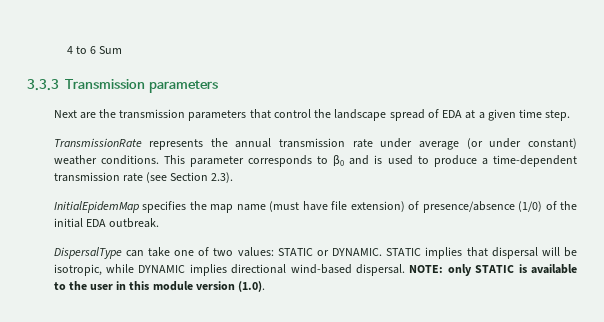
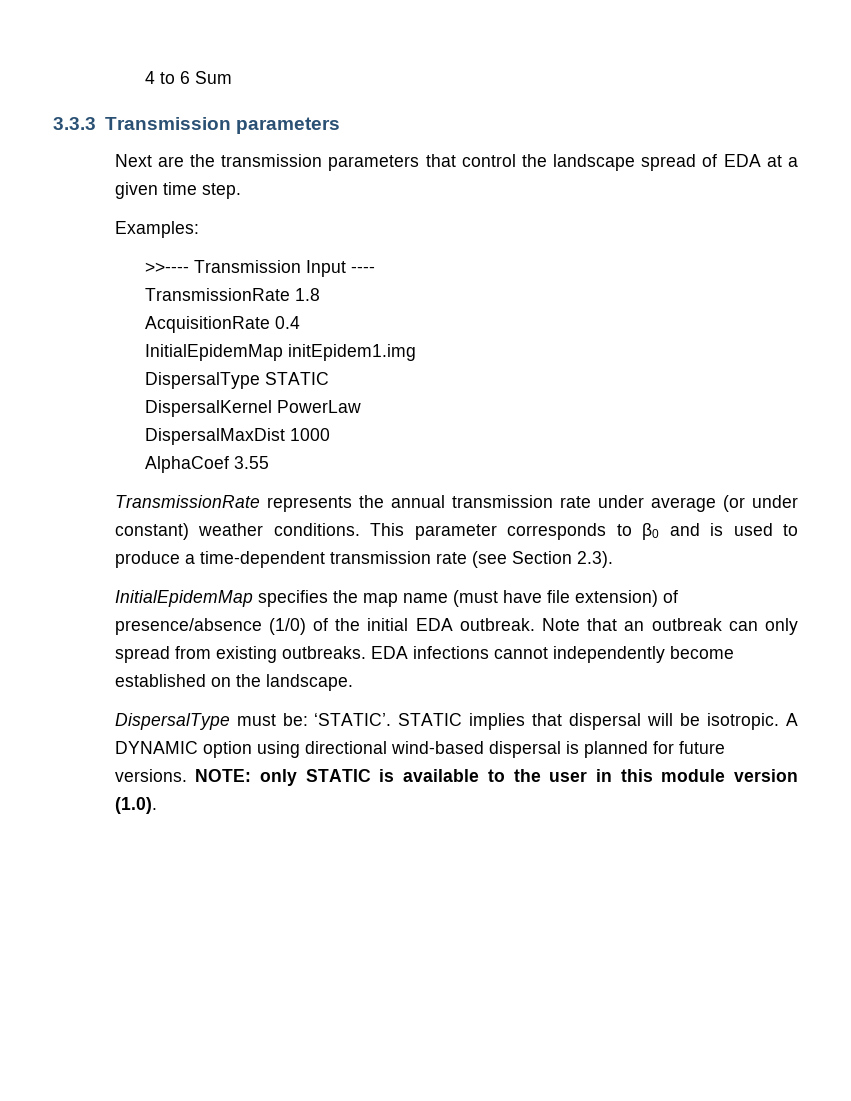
+ Examples:
+ >>---- Transmission Input ----
+ TransmissionRate 1.8
+ AcquisitionRate 0.4
+ InitialEpidemMap initEpidem1.img
+ DispersalType STATIC
+ DispersalKernel PowerLaw
+ DispersalMaxDist 1000
+ AlphaCoef 3.55
- InitialEpidemMap specifies the map name (must have file extension) of presence/absence (1/0) of the initial EDA outbreak.
- DispersalType can take one of two values: STATIC or DYNAMIC.
+ InitialEpidemMap specifies the map name (must have file extension) of presence/absence (1/0) of the initial EDA outbreak. Note that an outbreak can only spread from existing outbreaks. EDA infections cannot independently become established on the landscape.
+ DispersalType must be: ‘STATIC’.
- STATIC implies that dispersal will be isotropic, while DYNAMIC implies directional wind-based dispersal.
+ STATIC implies that dispersal will be isotropic. A DYNAMIC option using directional wind-based dispersal is planned for future versions.

